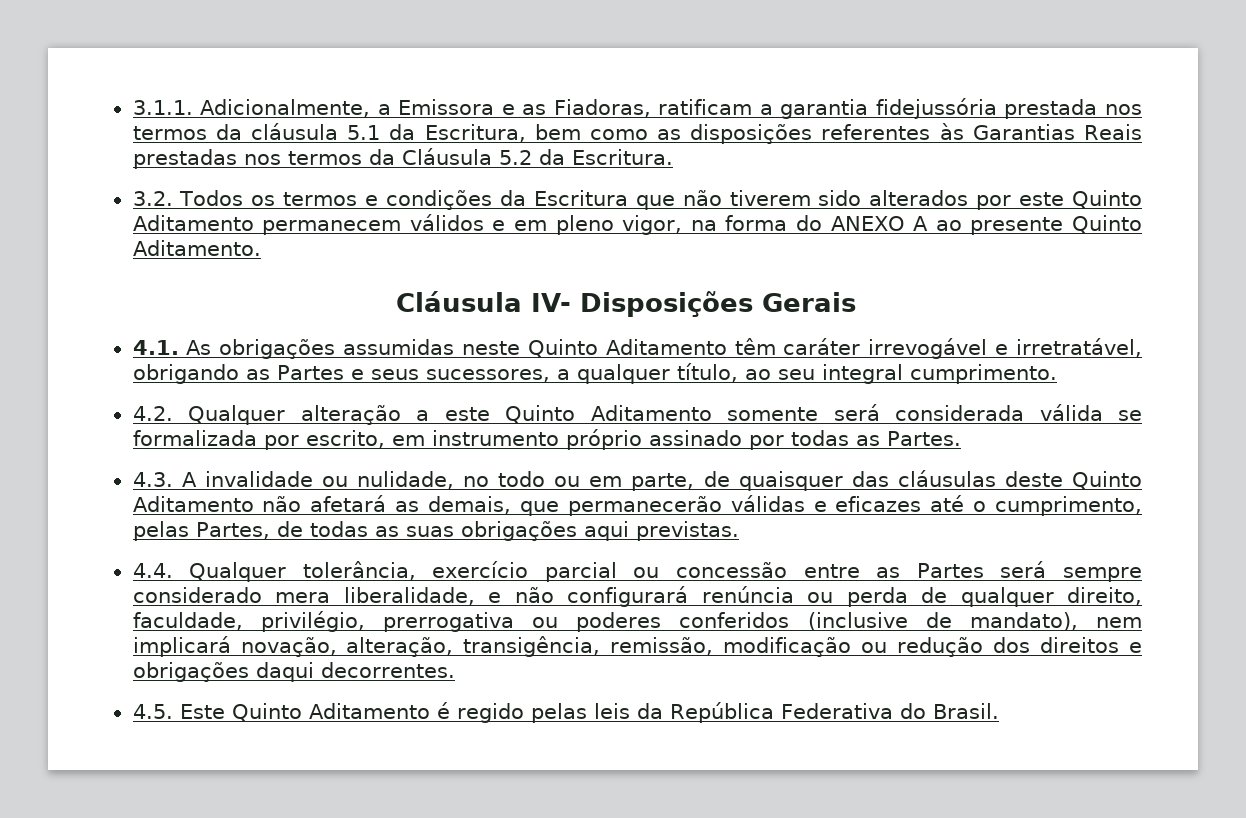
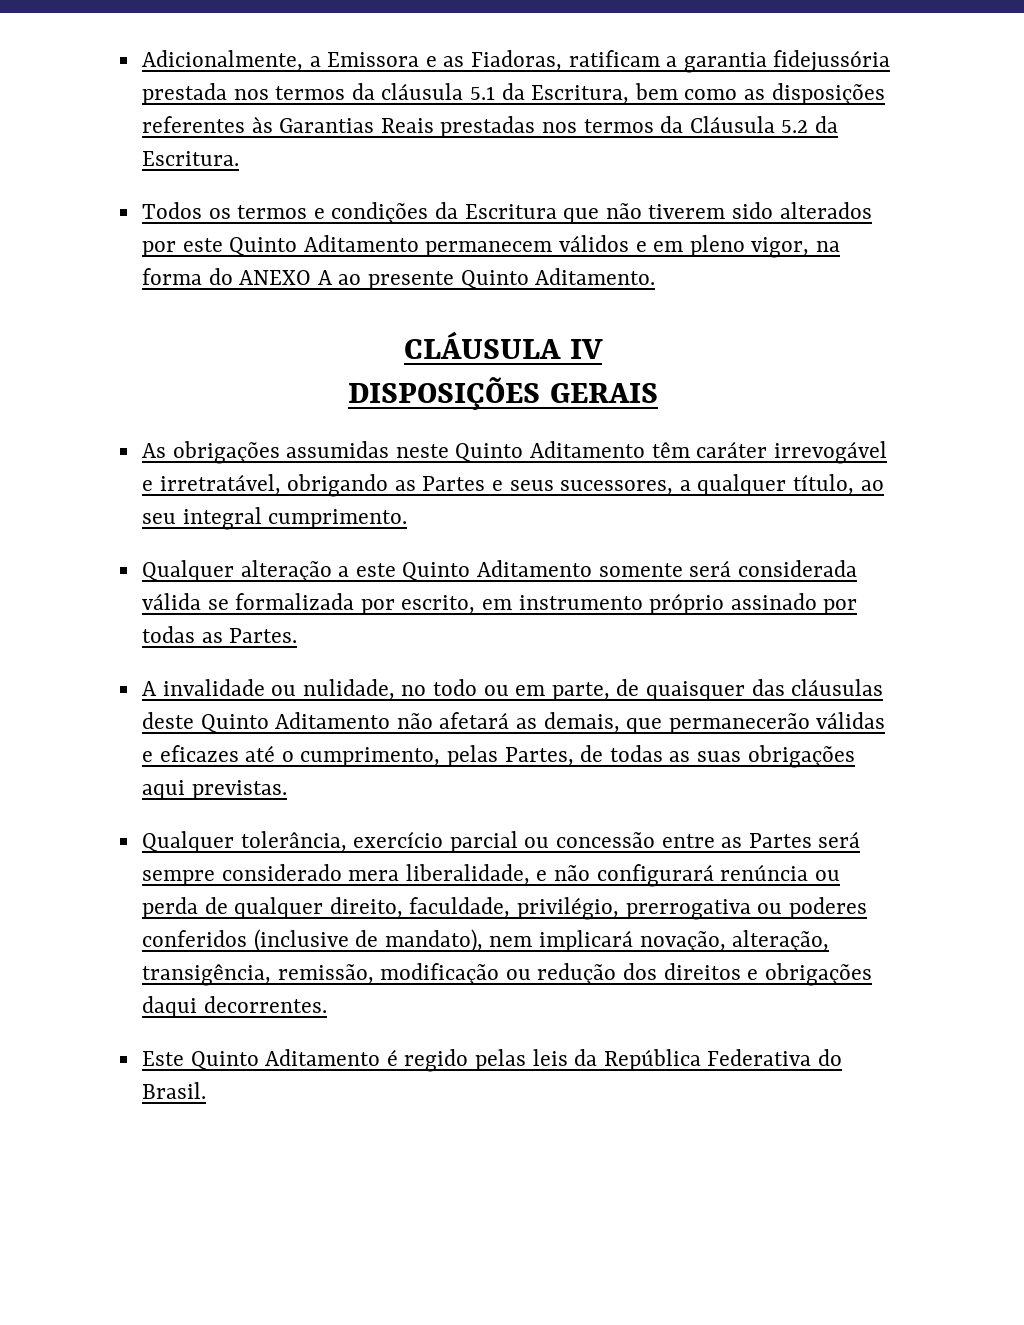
- 3.1.1. Adicionalmente, a Emissora e as Fiadoras, ratificam a garantia fidejussória prestada nos termos da cláusula 5.1 da Escritura, bem como as disposições referentes às Garantias Reais prestadas nos termos da Cláusula 5.2 da Escritura.
+ Adicionalmente, a Emissora e as Fiadoras, ratificam a garantia fidejussória prestada nos termos da cláusula 5.1 da Escritura, bem como as disposições referentes às Garantias Reais prestadas nos termos da Cláusula 5.2 da Escritura.
- 3.2. Todos os termos e condições da Escritura que não tiverem sido alterados por este Quinto Aditamento permanecem válidos e em pleno vigor, na forma do ANEXO A ao presente Quinto Aditamento.
+ Todos os termos e condições da Escritura que não tiverem sido alterados por este Quinto Aditamento permanecem válidos e em pleno vigor, na forma do ANEXO A ao presente Quinto Aditamento.
- Cláusula IV- Disposições Gerais
- 4.1. As obrigações assumidas neste Quinto Aditamento têm caráter irrevogável e irretratável, obrigando as Partes e seus sucessores, a qualquer título, ao seu integral cumprimento.
+ CLÁUSULA IV
+ DISPOSIÇÕES GERAIS
+ As obrigações assumidas neste Quinto Aditamento têm caráter irrevogável e irretratável, obrigando as Partes e seus sucessores, a qualquer título, ao seu integral cumprimento.
- 4.2. Qualquer alteração a este Quinto Aditamento somente será considerada válida se formalizada por escrito, em instrumento próprio assinado por todas as Partes.
+ Qualquer alteração a este Quinto Aditamento somente será considerada válida se formalizada por escrito, em instrumento próprio assinado por todas as Partes.
- 4.3. A invalidade ou nulidade, no todo ou em parte, de quaisquer das cláusulas deste Quinto Aditamento não afetará as demais, que permanecerão válidas e eficazes até o cumprimento, pelas Partes, de todas as suas obrigações aqui previstas.
+ A invalidade ou nulidade, no todo ou em parte, de quaisquer das cláusulas deste Quinto Aditamento não afetará as demais, que permanecerão válidas e eficazes até o cumprimento, pelas Partes, de todas as suas obrigações aqui previstas.
- 4.4. Qualquer tolerância, exercício parcial ou concessão entre as Partes será sempre considerado mera liberalidade, e não configurará renúncia ou perda de qualquer direito, faculdade, privilégio, prerrogativa ou poderes conferidos (inclusive de mandato), nem implicará novação, alteração, transigência, remissão, modificação ou redução dos direitos e obrigações daqui decorrentes.
+ Qualquer tolerância, exercício parcial ou concessão entre as Partes será sempre considerado mera liberalidade, e não configurará renúncia ou perda de qualquer direito, faculdade, privilégio, prerrogativa ou poderes conferidos (inclusive de mandato), nem implicará novação, alteração, transigência, remissão, modificação ou redução dos direitos e obrigações daqui decorrentes.
- 4.5. Este Quinto Aditamento é regido pelas leis da República Federativa do Brasil.
+ Este Quinto Aditamento é regido pelas leis da República Federativa do Brasil.

